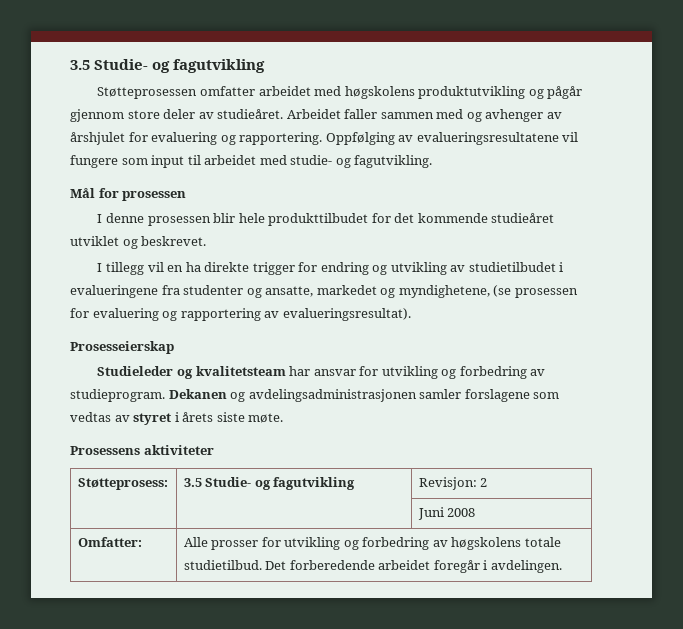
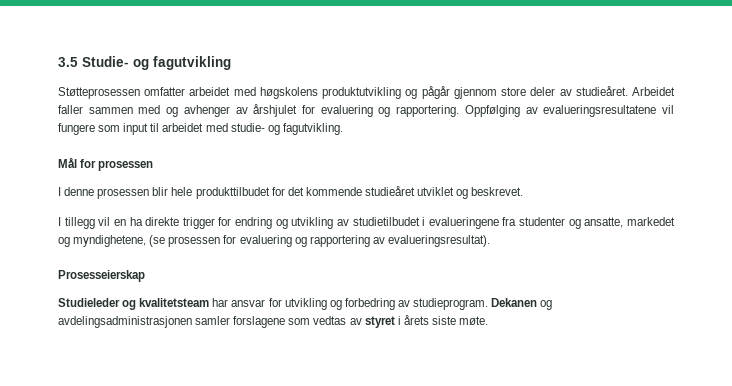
- Prosessens aktiviteter
- Støtteprosess: | 3.5 Studie- og fagutvikling | Revisjon: 2
- | | Juni 2008
- Omfatter: | Alle prosser for utvikling og forbedring av høgskolens totale studietilbud. Det forberedende arbeidet foregår i avdelingen.

